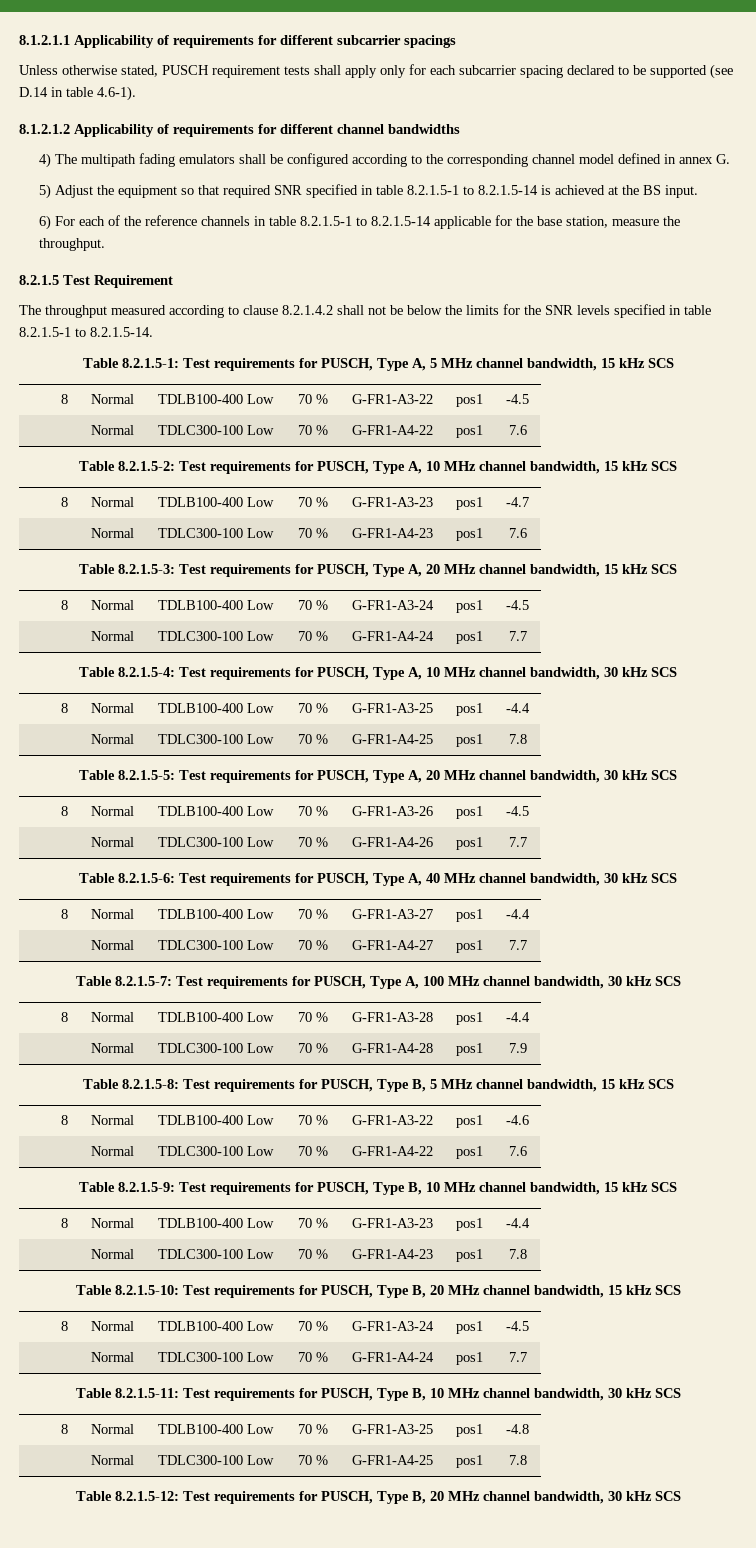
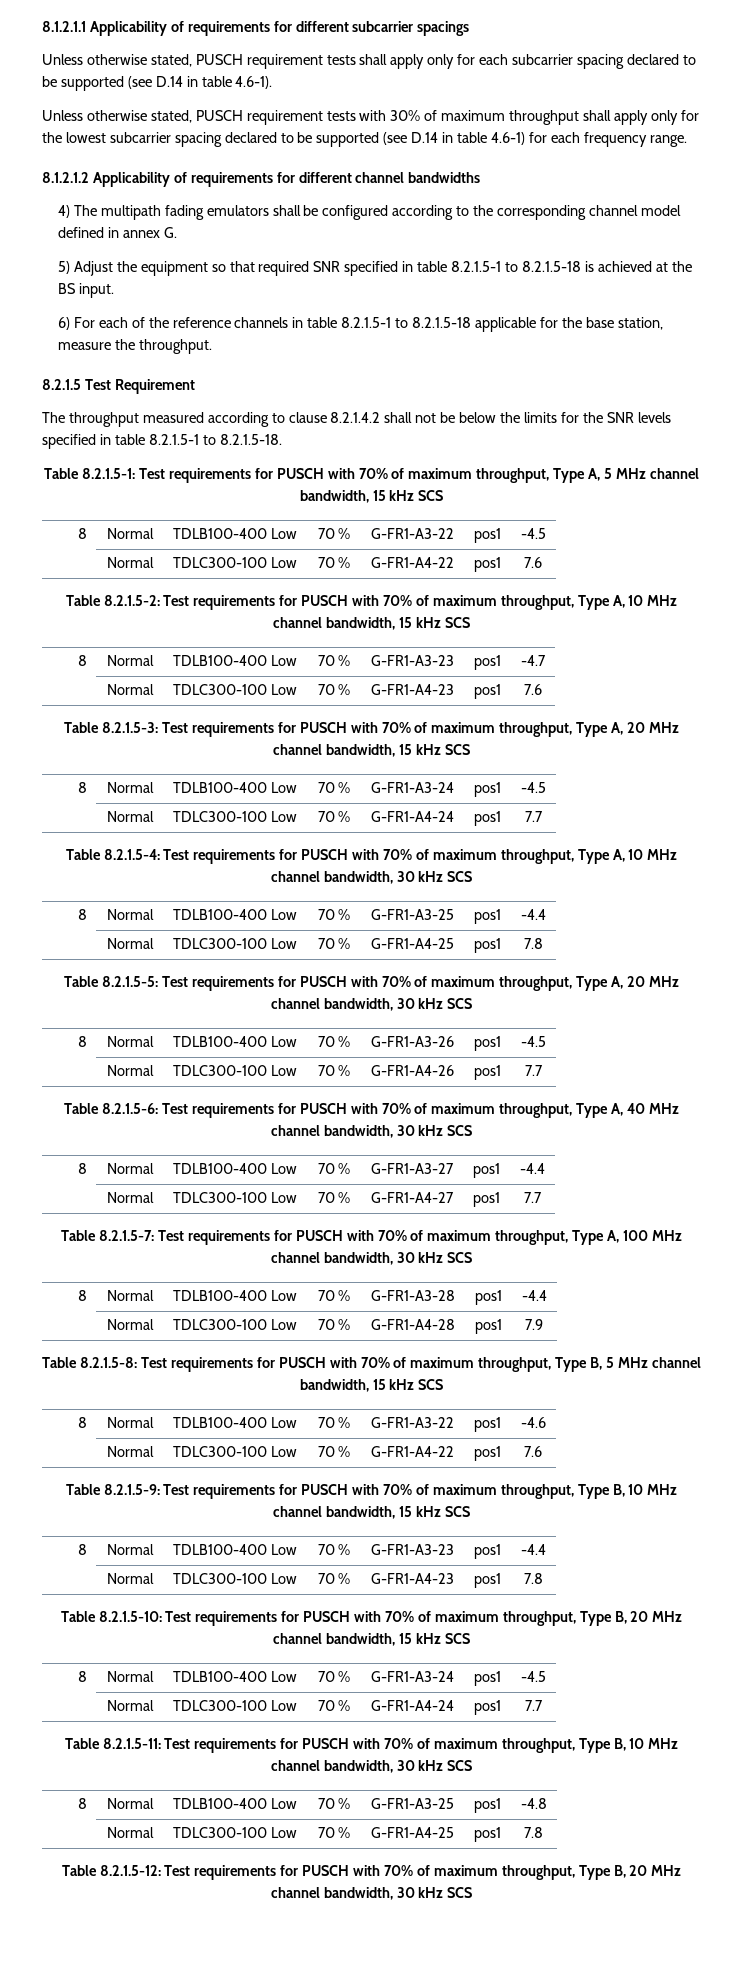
+ Unless otherwise stated, PUSCH requirement tests with 30% of maximum throughput shall apply only for the lowest subcarrier spacing declared to be supported (see D.14 in table 4.6-1) for each frequency range.
- 5) Adjust the equipment so that required SNR specified in table 8.2.1.5-1 to 8.2.1.5-14 is achieved at the BS input.
+ 5) Adjust the equipment so that required SNR specified in table 8.2.1.5-1 to 8.2.1.5-18 is achieved at the BS input.
- 6) For each of the reference channels in table 8.2.1.5-1 to 8.2.1.5-14 applicable for the base station, measure the throughput.
+ 6) For each of the reference channels in table 8.2.1.5-1 to 8.2.1.5-18 applicable for the base station, measure the throughput.
- The throughput measured according to clause 8.2.1.4.2 shall not be below the limits for the SNR levels specified in table 8.2.1.5-1 to 8.2.1.5-14.
+ The throughput measured according to clause 8.2.1.4.2 shall not be below the limits for the SNR levels specified in table 8.2.1.5-1 to 8.2.1.5-18.
- Table 8.2.1.5-1: Test requirements for PUSCH, Type A, 5 MHz channel bandwidth, 15 kHz SCS
+ Table 8.2.1.5-1: Test requirements for PUSCH with 70% of maximum throughput, Type A, 5 MHz channel bandwidth, 15 kHz SCS
- Table 8.2.1.5-2: Test requirements for PUSCH, Type A, 10 MHz channel bandwidth, 15 kHz SCS
+ Table 8.2.1.5-2: Test requirements for PUSCH with 70% of maximum throughput, Type A, 10 MHz channel bandwidth, 15 kHz SCS
- Table 8.2.1.5-3: Test requirements for PUSCH, Type A, 20 MHz channel bandwidth, 15 kHz SCS
+ Table 8.2.1.5-3: Test requirements for PUSCH with 70% of maximum throughput, Type A, 20 MHz channel bandwidth, 15 kHz SCS
- Table 8.2.1.5-4: Test requirements for PUSCH, Type A, 10 MHz channel bandwidth, 30 kHz SCS
+ Table 8.2.1.5-4: Test requirements for PUSCH with 70% of maximum throughput, Type A, 10 MHz channel bandwidth, 30 kHz SCS
- Table 8.2.1.5-5: Test requirements for PUSCH, Type A, 20 MHz channel bandwidth, 30 kHz SCS
+ Table 8.2.1.5-5: Test requirements for PUSCH with 70% of maximum throughput, Type A, 20 MHz channel bandwidth, 30 kHz SCS
- Table 8.2.1.5-6: Test requirements for PUSCH, Type A, 40 MHz channel bandwidth, 30 kHz SCS
+ Table 8.2.1.5-6: Test requirements for PUSCH with 70% of maximum throughput, Type A, 40 MHz channel bandwidth, 30 kHz SCS
- Table 8.2.1.5-7: Test requirements for PUSCH, Type A, 100 MHz channel bandwidth, 30 kHz SCS
+ Table 8.2.1.5-7: Test requirements for PUSCH with 70% of maximum throughput, Type A, 100 MHz channel bandwidth, 30 kHz SCS
- Table 8.2.1.5-8: Test requirements for PUSCH, Type B, 5 MHz channel bandwidth, 15 kHz SCS
+ Table 8.2.1.5-8: Test requirements for PUSCH with 70% of maximum throughput, Type B, 5 MHz channel bandwidth, 15 kHz SCS
- Table 8.2.1.5-9: Test requirements for PUSCH, Type B, 10 MHz channel bandwidth, 15 kHz SCS
+ Table 8.2.1.5-9: Test requirements for PUSCH with 70% of maximum throughput, Type B, 10 MHz channel bandwidth, 15 kHz SCS
- Table 8.2.1.5-10: Test requirements for PUSCH, Type B, 20 MHz channel bandwidth, 15 kHz SCS
+ Table 8.2.1.5-10: Test requirements for PUSCH with 70% of maximum throughput, Type B, 20 MHz channel bandwidth, 15 kHz SCS
- Table 8.2.1.5-11: Test requirements for PUSCH, Type B, 10 MHz channel bandwidth, 30 kHz SCS
+ Table 8.2.1.5-11: Test requirements for PUSCH with 70% of maximum throughput, Type B, 10 MHz channel bandwidth, 30 kHz SCS
- Table 8.2.1.5-12: Test requirements for PUSCH, Type B, 20 MHz channel bandwidth, 30 kHz SCS
+ Table 8.2.1.5-12: Test requirements for PUSCH with 70% of maximum throughput, Type B, 20 MHz channel bandwidth, 30 kHz SCS

